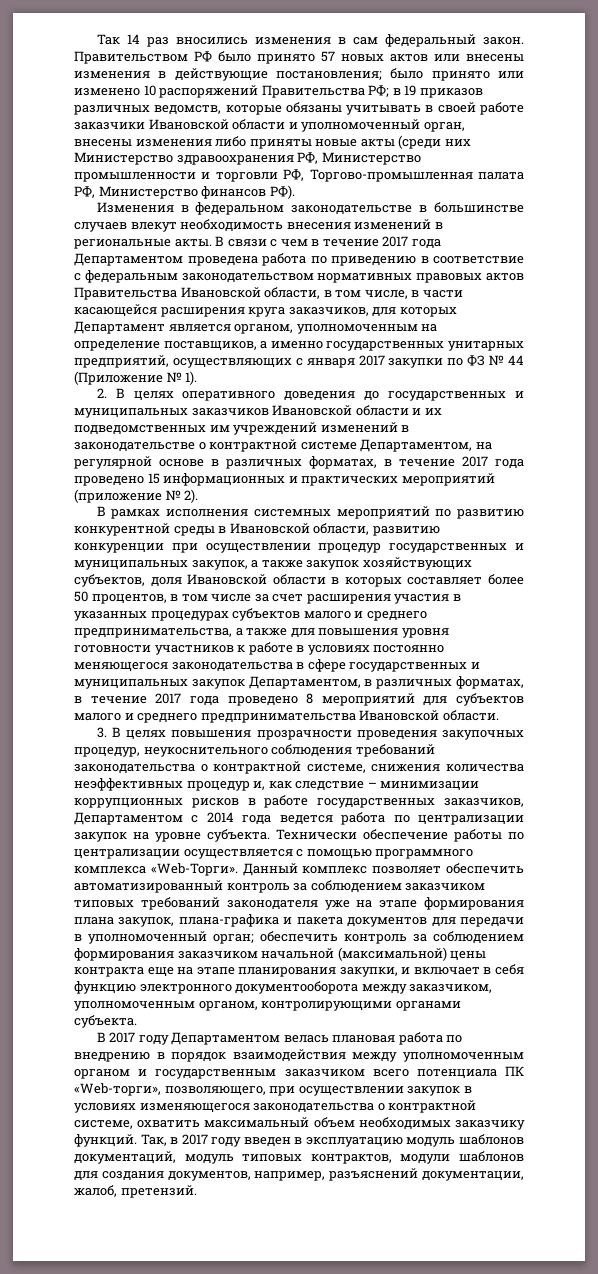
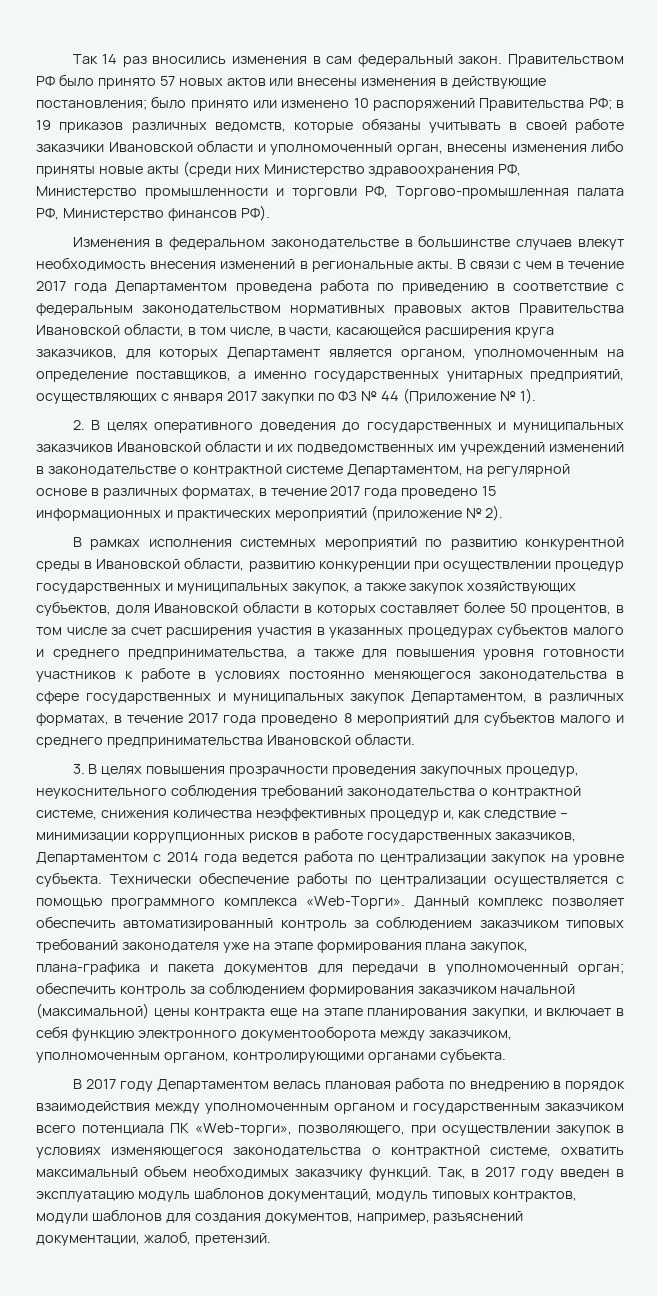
- В связи с чем в течение 2017 года Департаментом проведена работа по приведению в соответствие с федеральным законодательством нормативных правовых актов Правительства Ивановской области, в том числе, в части касающейся расширения круга заказчиков, для которых Департамент является органом, уполномоченным на определение поставщиков, а именно государственных унитарных предприятий, осуществляющих с января 2017 закупки по ФЗ № 44 (Приложение № 1).
+ В связи с чем в течение 2017 года Департаментом проведена работа по приведению в соответствие с федеральным законодательством нормативных правовых актов Правительства Ивановской области, в том числе, в части, касающейся расширения круга заказчиков, для которых Департамент является органом, уполномоченным на определение поставщиков, а именно государственных унитарных предприятий, осуществляющих с января 2017 закупки по ФЗ № 44 (Приложение № 1).

